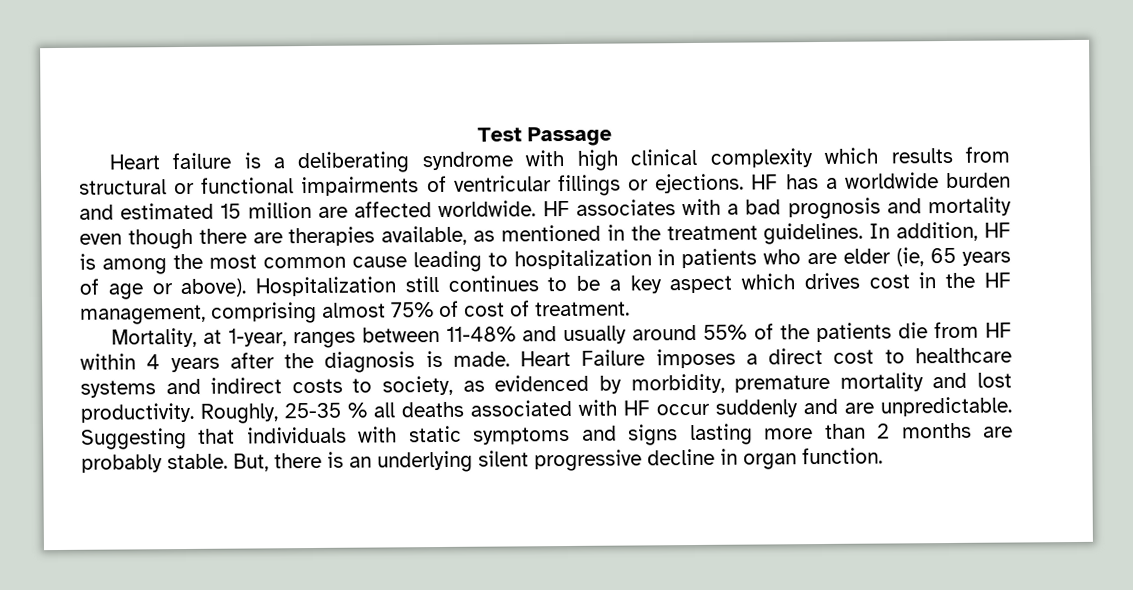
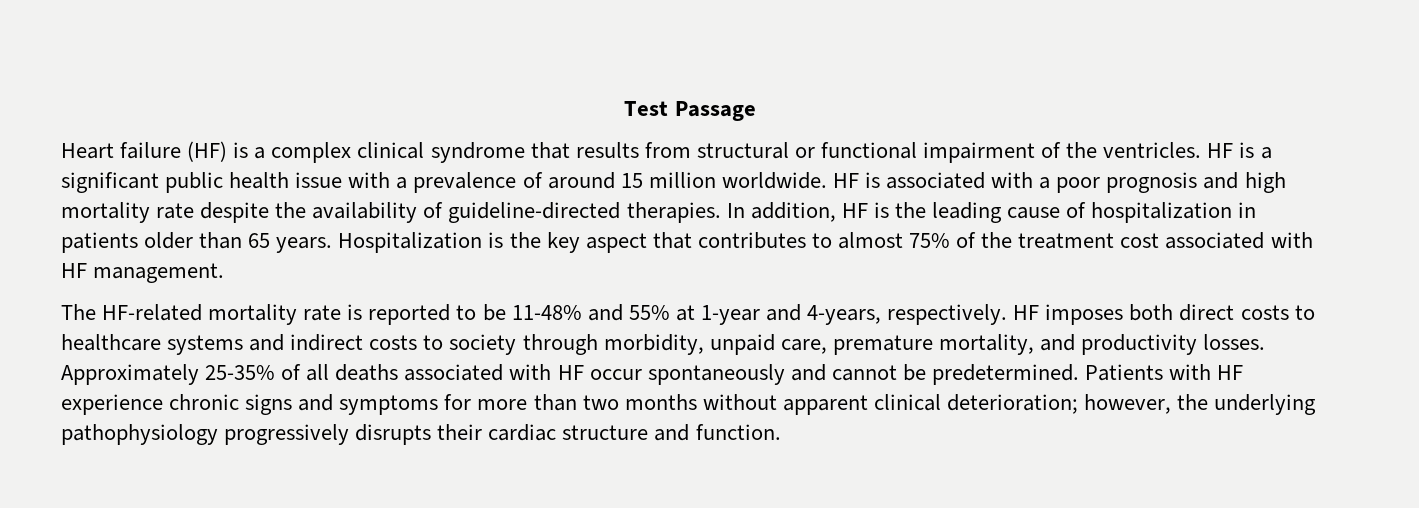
- Heart failure is a deliberating syndrome with high clinical complexity which results from structural or functional impairments of ventricular fillings or ejections. HF has a worldwide burden and estimated 15 million are affected worldwide. HF associates with a bad prognosis and mortality even though there are therapies available, as mentioned in the treatment guidelines. In addition, HF is among the most common cause leading to hospitalization in patients who are elder (ie, 65 years of age or above). Hospitalization still continues to be a key aspect which drives cost in the HF management, comprising almost 75% of cost of treatment.
- Mortality, at 1-year, ranges between 11-48% and usually around 55% of the patients die from HF within 4 years after the diagnosis is made. Heart Failure imposes a direct cost to healthcare systems and indirect costs to society, as evidenced by morbidity, premature mortality and lost productivity. Roughly, 25-35 % all deaths associated with HF occur suddenly and are unpredictable. Suggesting that individuals with static symptoms and signs lasting more than 2 months are probably stable. But, there is an underlying silent progressive decline in organ function.
+ Heart failure (HF) is a complex clinical syndrome that results from structural or functional impairment of the ventricles. HF is a significant public health issue with a prevalence of around 15 million worldwide. HF is associated with a poor prognosis and high mortality rate despite the availability of guideline-directed therapies. In addition, HF is the leading cause of hospitalization in patients older than 65 years. Hospitalization is the key aspect that contributes to almost 75% of the treatment cost associated with HF management.
+ The HF-related mortality rate is reported to be 11-48% and 55% at 1-year and 4-years, respectively. HF imposes both direct costs to healthcare systems and indirect costs to society through morbidity, unpaid care, premature mortality, and productivity losses. Approximately 25-35% of all deaths associated with HF occur spontaneously and cannot be predetermined. Patients with HF experience chronic signs and symptoms for more than two months without apparent clinical deterioration; however, the underlying pathophysiology progressively disrupts their cardiac structure and function.

